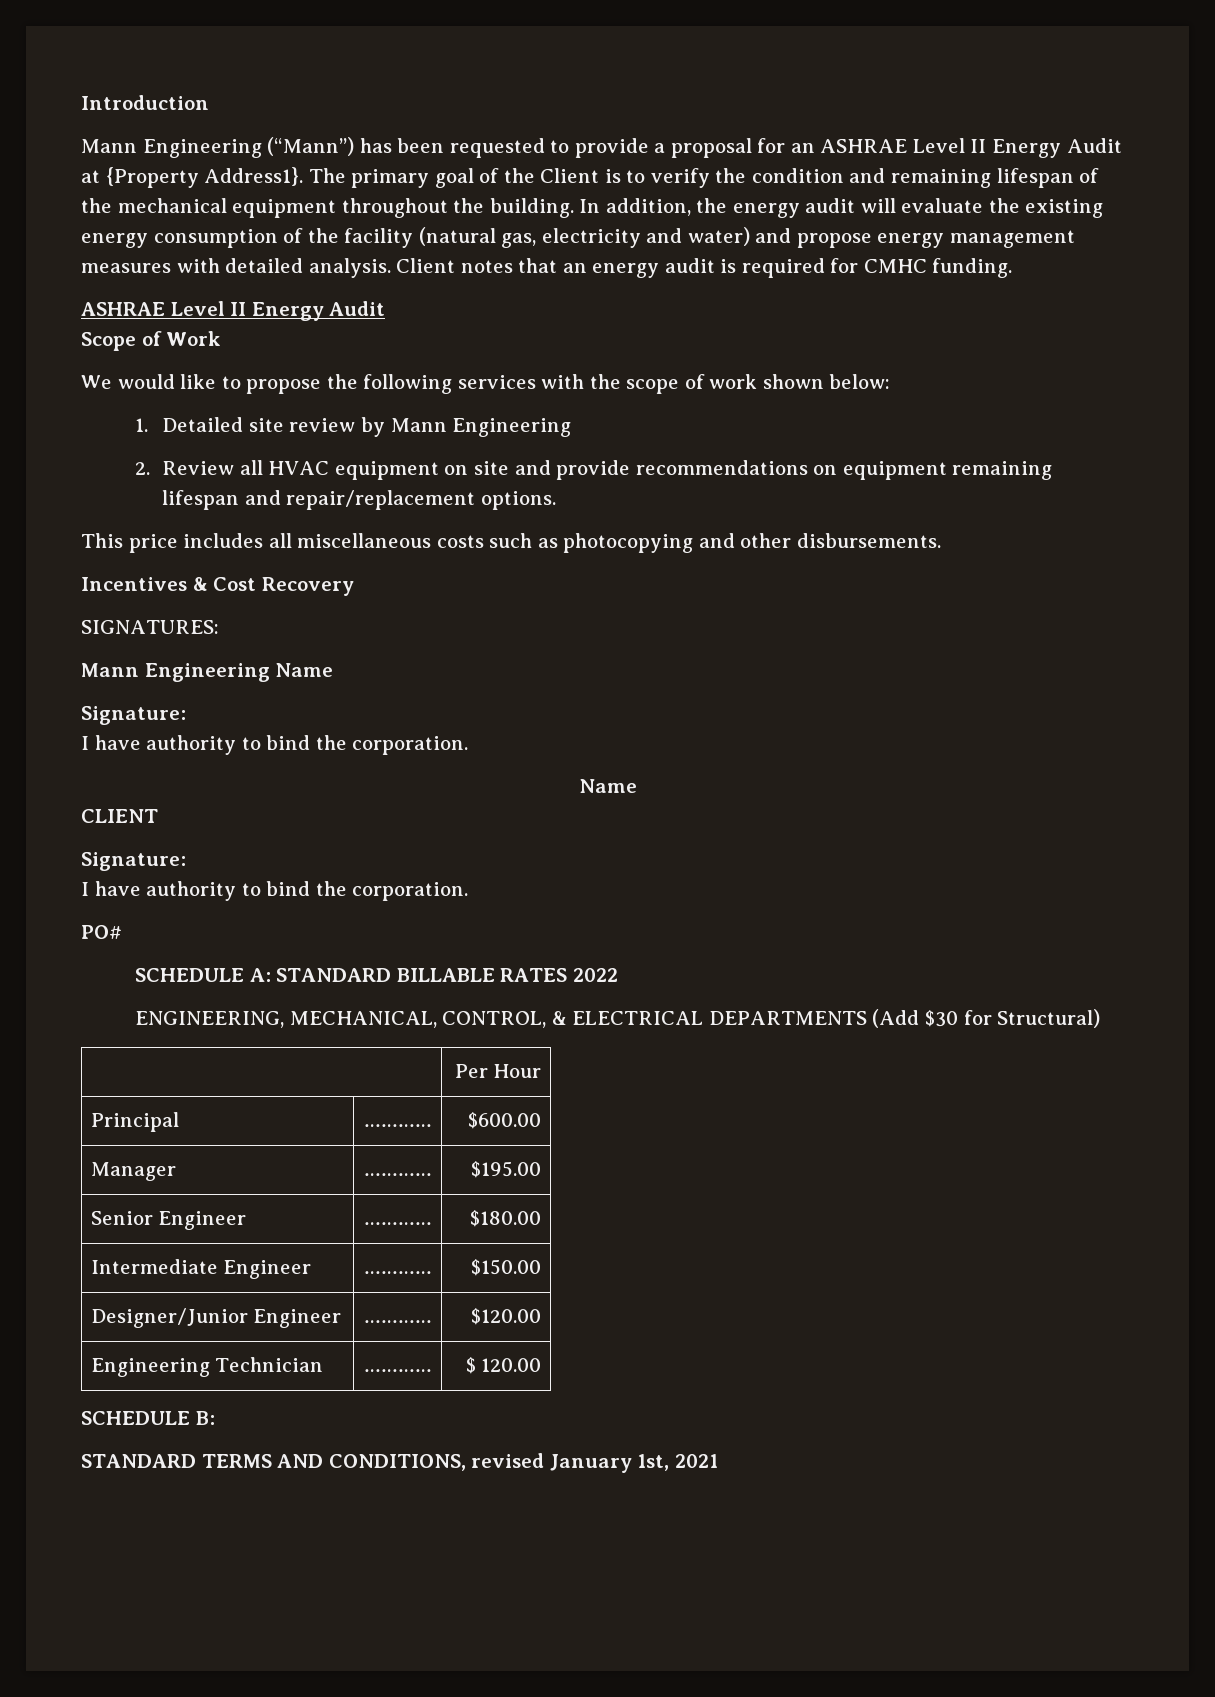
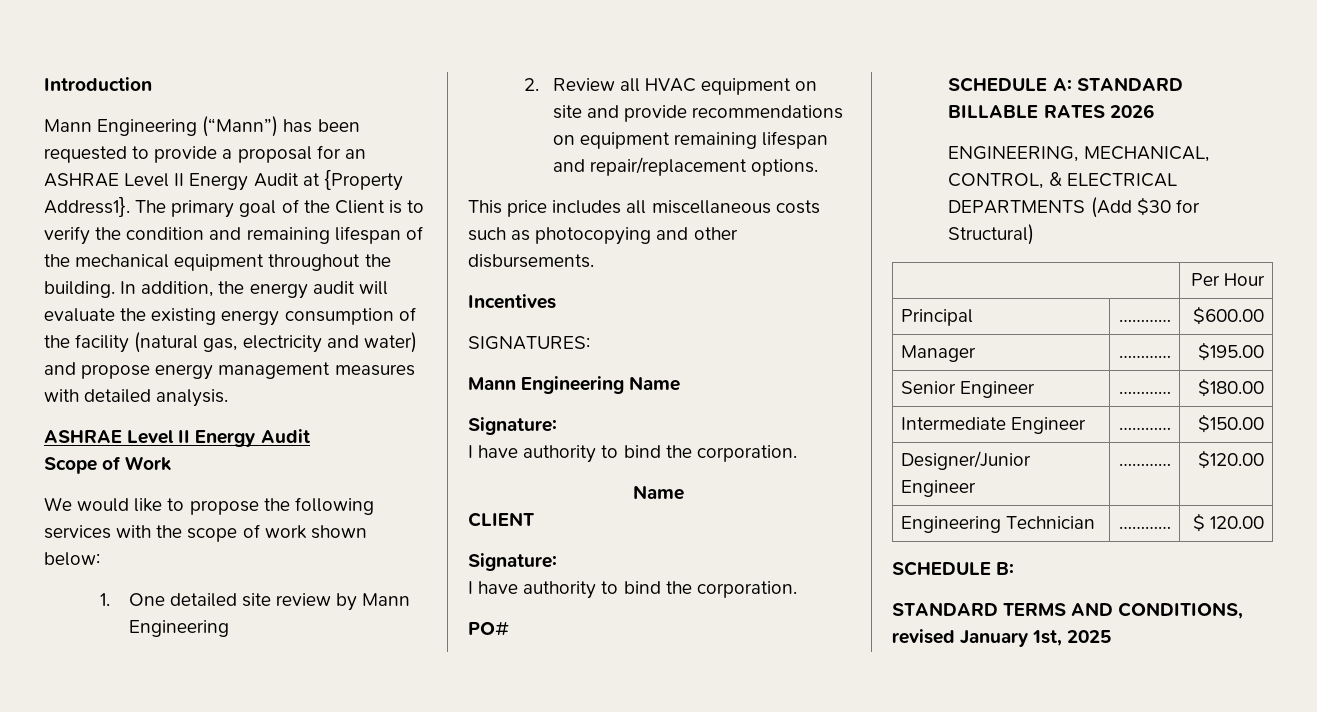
- Client notes that an energy audit is required for CMHC funding.
- 1. Detailed site review by Mann Engineering
+ 1. One detailed site review by Mann Engineering
- Incentives & Cost Recovery
+ Incentives
- SCHEDULE A: STANDARD BILLABLE RATES 2022
+ SCHEDULE A: STANDARD BILLABLE RATES 2026
- STANDARD TERMS AND CONDITIONS, revised January 1st, 2021
+ STANDARD TERMS AND CONDITIONS, revised January 1st, 2025

